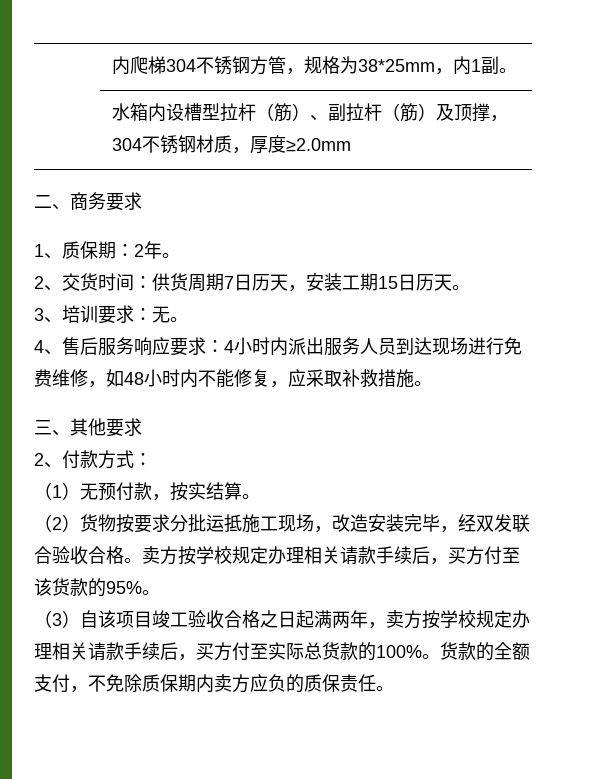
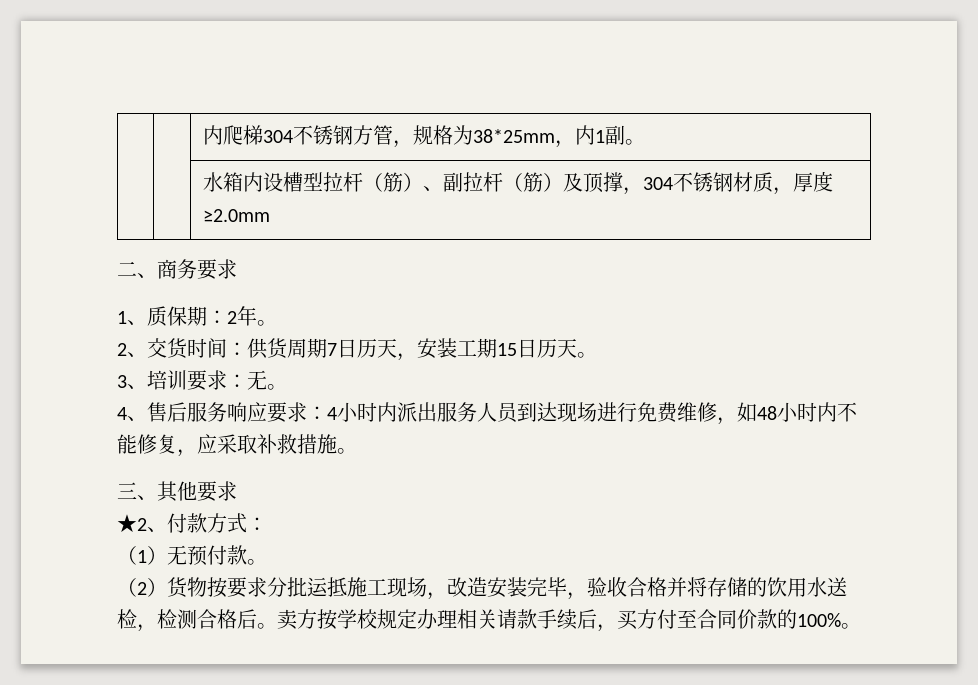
- 2、付款方式：
+ ★2、付款方式：
- （1）无预付款，按实结算。
+ （1）无预付款。
- （2）货物按要求分批运抵施工现场，改造安装完毕，经双发联合验收合格。
+ （2）货物按要求分批运抵施工现场，改造安装完毕，验收合格并将存储的饮用水送检，检测合格后。
- 卖方按学校规定办理相关请款手续后，买方付至该货款的95%。
- （3）自该项目竣工验收合格之日起满两年，卖方按学校规定办理相关请款手续后，买方付至实际总货款的100%。货款的全额支付，不免除质保期内卖方应负的质保责任。
+ 卖方按学校规定办理相关请款手续后，买方付至合同价款的100%。

